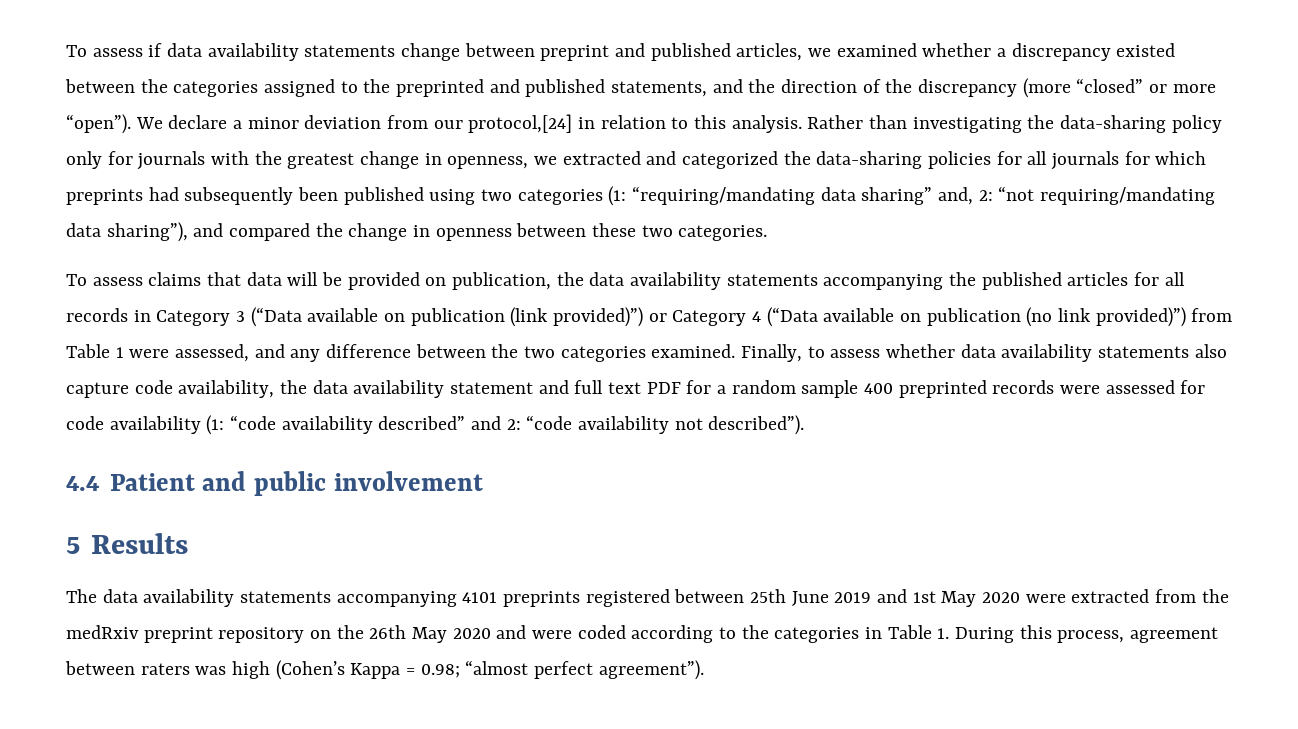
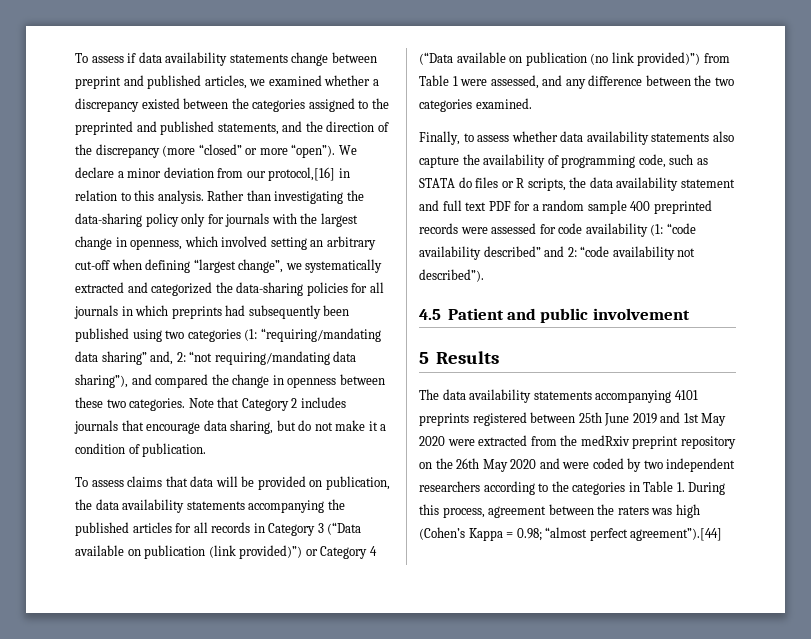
- We declare a minor deviation from our protocol,[24] in relation to this analysis.
+ We declare a minor deviation from our protocol,[16] in relation to this analysis.
- Rather than investigating the data-sharing policy only for journals with the greatest change in openness, we extracted and categorized the data-sharing policies for all journals for which preprints had subsequently been published using two categories (1: “requiring/mandating data sharing” and, 2: “not requiring/mandating data sharing”), and compared the change in openness between these two categories.
+ Rather than investigating the data-sharing policy only for journals with the largest change in openness, which involved setting an arbitrary cut-off when defining “largest change”, we systematically extracted and categorized the data-sharing policies for all journals in which preprints had subsequently been published using two categories (1: “requiring/mandating data sharing” and, 2: “not requiring/mandating data sharing”), and compared the change in openness between these two categories. Note that Category 2 includes journals that encourage data sharing, but do not make it a condition of publication.
- To assess claims that data will be provided on publication, the data availability statements accompanying the published articles for all records in Category 3 (“Data available on publication (link provided)”) or Category 4 (“Data available on publication (no link provided)”) from Table 1 were assessed, and any difference between the two categories examined. Finally, to assess whether data availability statements also capture code availability, the data availability statement and full text PDF for a random sample 400 preprinted records were assessed for code availability (1:
+ To assess claims that data will be provided on publication, the data availability statements accompanying the published articles for all records in Category 3 (“Data available on publication (link provided)”) or Category 4 (“Data available on publication (no link provided)”) from Table 1 were assessed, and any difference between the two categories examined.
+ Finally, to assess whether data availability statements also capture the availability of programming code, such as STATA do files or R scripts, the data availability statement and full text PDF for a random sample 400 preprinted records were assessed for code availability (1:
- 4.4 Patient and public involvement
+ 4.5 Patient and public involvement
- The data availability statements accompanying 4101 preprints registered between 25th June 2019 and 1st May 2020 were extracted from the medRxiv preprint repository on the 26th May 2020 and were coded according to the categories in Table 1. During this process, agreement between raters was high (Cohen’s Kappa = 0.98; “almost perfect agreement”).
+ The data availability statements accompanying 4101 preprints registered between 25th June 2019 and 1st May 2020 were extracted from the medRxiv preprint repository on the 26th May 2020 and were coded by two independent researchers according to the categories in Table 1. During this process, agreement between the raters was high (Cohen’s Kappa = 0.98; “almost perfect agreement”).[44]

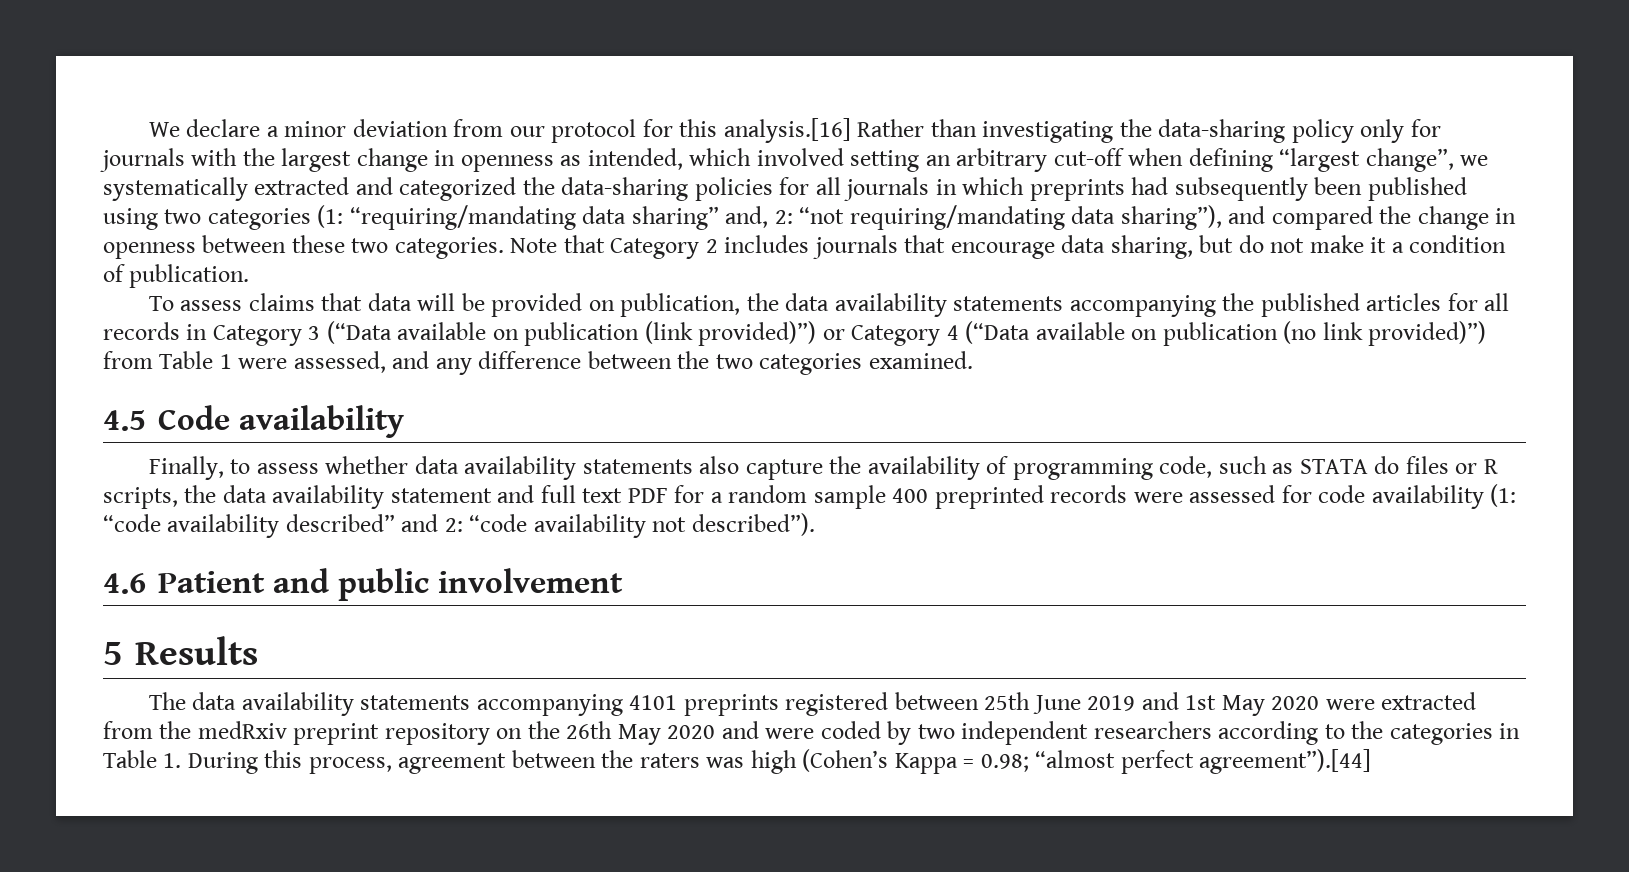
- To assess if data availability statements change between preprint and published articles, we examined whether a discrepancy existed between the categories assigned to the preprinted and published statements, and the direction of the discrepancy (more “closed” or more “open”). We declare a minor deviation from our protocol,[16] in relation to this analysis. Rather than investigating the data-sharing policy only for journals with the largest change in openness, which involved setting an arbitrary cut-off when defining “largest change”, we systematically extracted and categorized the data-sharing policies for all journals in which preprints had subsequently been published using two categories (1:
+ We declare a minor deviation from our protocol for this analysis.[16] Rather than investigating the data-sharing policy only for journals with the largest change in openness as intended, which involved setting an arbitrary cut-off when defining “largest change”, we systematically extracted and categorized the data-sharing policies for all journals in which preprints had subsequently been published using two categories (1:
+ 4.5 Code availability
- 4.5 Patient and public involvement
+ 4.6 Patient and public involvement

